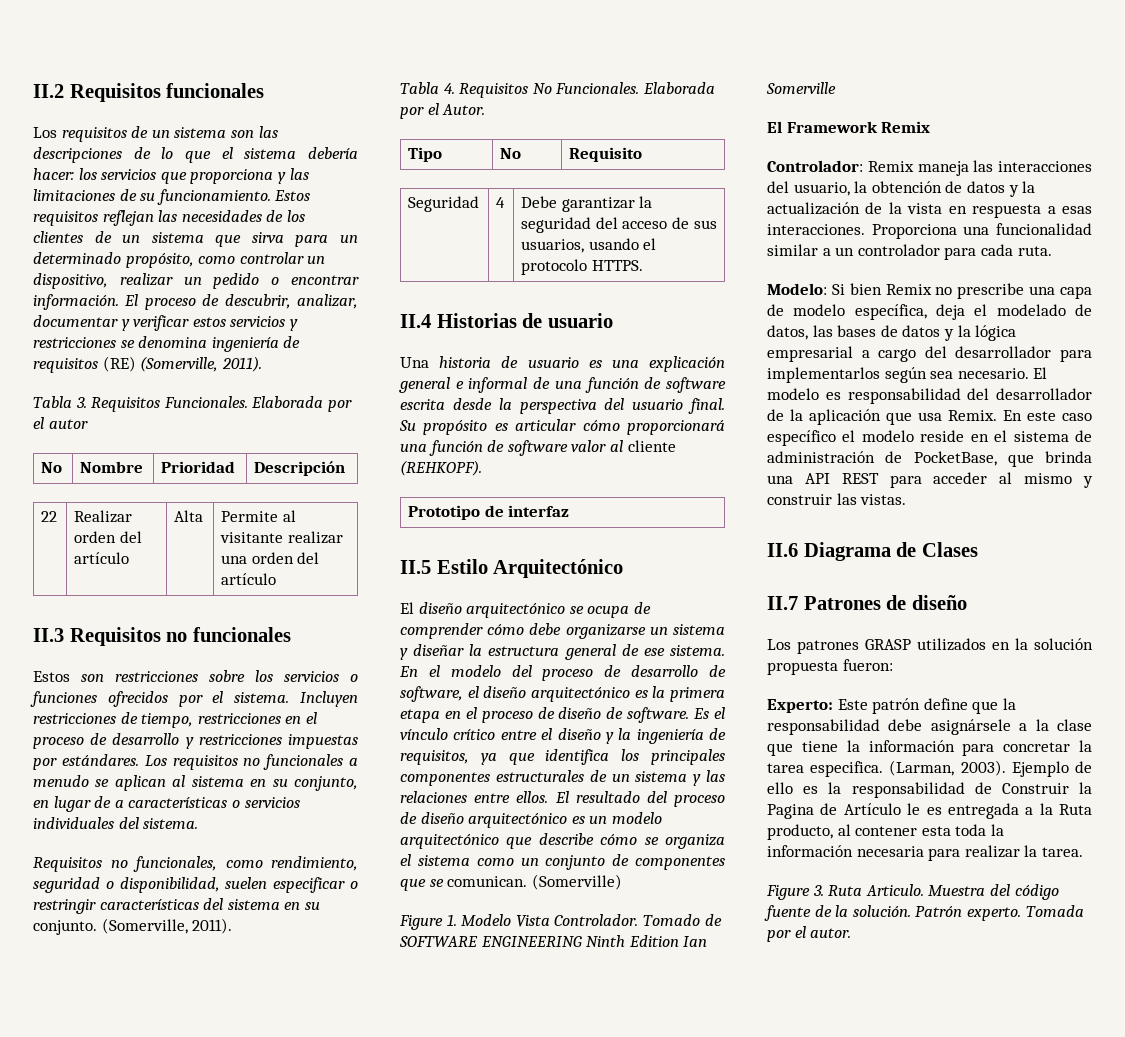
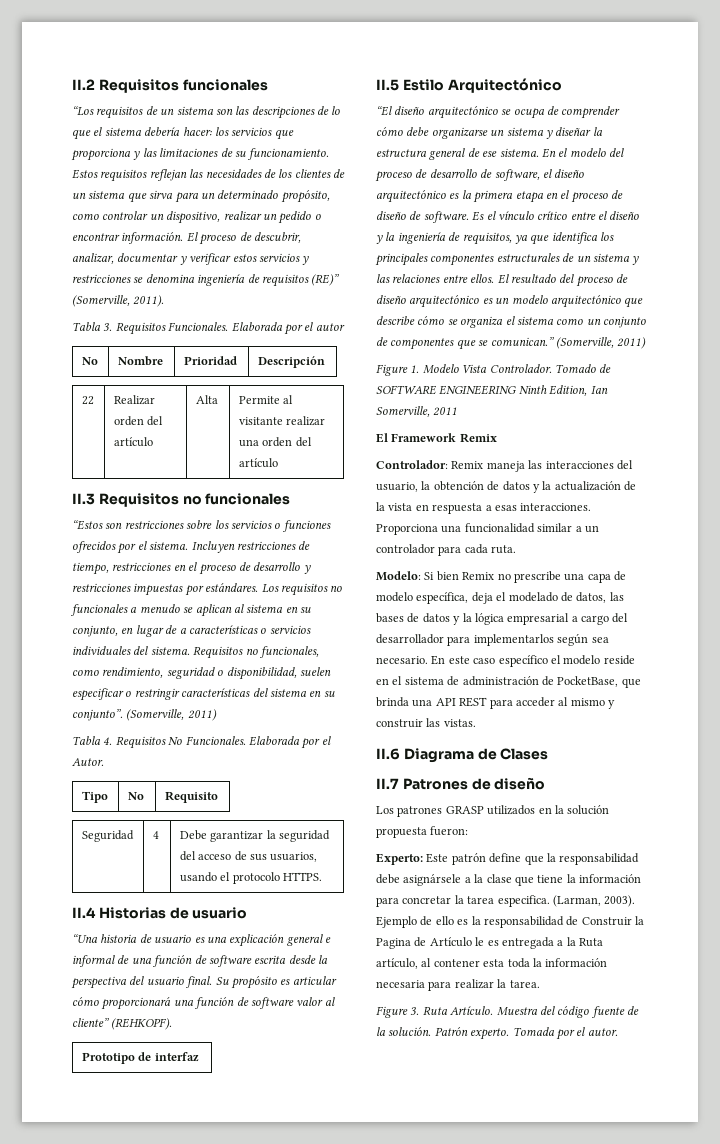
- Los requisitos de un sistema son las descripciones de lo que el sistema debería hacer: los servicios que proporciona y las limitaciones de su funcionamiento.
+ “Los requisitos de un sistema son las descripciones de lo que el sistema debería hacer: los servicios que proporciona y las limitaciones de su funcionamiento.
- El proceso de descubrir, analizar, documentar y verificar estos servicios y restricciones se denomina ingeniería de requisitos (RE) (Somerville, 2011).
+ El proceso de descubrir, analizar, documentar y verificar estos servicios y restricciones se denomina ingeniería de requisitos (RE)” (Somerville, 2011).
- Estos son restricciones sobre los servicios o funciones ofrecidos por el sistema.
+ “Estos son restricciones sobre los servicios o funciones ofrecidos por el sistema.
- Los requisitos no funcionales a menudo se aplican al sistema en su conjunto, en lugar de a características o servicios individuales del sistema.
- Requisitos no funcionales, como rendimiento, seguridad o disponibilidad, suelen especificar o restringir características del sistema en su conjunto. (Somerville, 2011).
+ Los requisitos no funcionales a menudo se aplican al sistema en su conjunto, en lugar de a características o servicios individuales del sistema. Requisitos no funcionales, como rendimiento, seguridad o disponibilidad, suelen especificar o restringir características del sistema en su conjunto”. (Somerville, 2011)
- Una historia de usuario es una explicación general e informal de una función de software escrita desde la perspectiva del usuario final.
+ “Una historia de usuario es una explicación general e informal de una función de software escrita desde la perspectiva del usuario final.
- Su propósito es articular cómo proporcionará una función de software valor al cliente (REHKOPF).
+ Su propósito es articular cómo proporcionará una función de software valor al cliente” (REHKOPF).
- El diseño arquitectónico se ocupa de comprender cómo debe organizarse un sistema y diseñar la estructura general de ese sistema.
+ “El diseño arquitectónico se ocupa de comprender cómo debe organizarse un sistema y diseñar la estructura general de ese sistema.
- El resultado del proceso de diseño arquitectónico es un modelo arquitectónico que describe cómo se organiza el sistema como un conjunto de componentes que se comunican. (Somerville)
+ El resultado del proceso de diseño arquitectónico es un modelo arquitectónico que describe cómo se organiza el sistema como un conjunto de componentes que se comunican.” (Somerville, 2011)
- Tomado de SOFTWARE ENGINEERING Ninth Edition Ian Somerville
+ Tomado de SOFTWARE ENGINEERING Ninth Edition, Ian Somerville, 2011
- El modelo es responsabilidad del desarrollador de la aplicación que usa Remix.
- Ejemplo de ello es la responsabilidad de Construir la Pagina de Artículo le es entregada a la Ruta producto, al contener esta toda la información necesaria para realizar la tarea.
+ Ejemplo de ello es la responsabilidad de Construir la Pagina de Artículo le es entregada a la Ruta artículo, al contener esta toda la información necesaria para realizar la tarea.
- Figure 3. Ruta Articulo.
+ Figure 3. Ruta Artículo.

